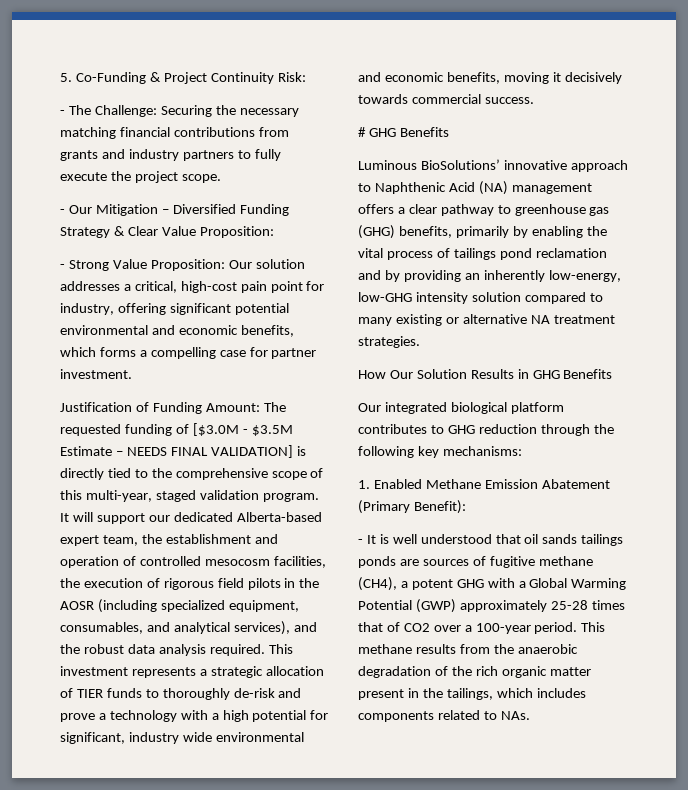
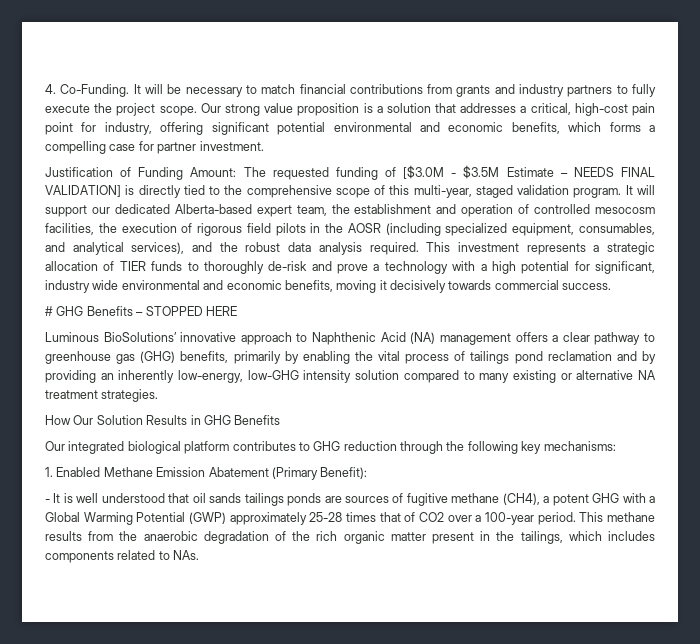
- 5. Co-Funding & Project Continuity Risk:
- - The Challenge: Securing the necessary matching financial contributions from grants and industry partners to fully execute the project scope.
- - Our Mitigation – Diversified Funding Strategy & Clear Value Proposition:
- - Strong Value Proposition: Our solution addresses a critical, high-cost pain point for industry, offering significant potential environmental and economic benefits, which forms a compelling case for partner investment.
+ 4. Co-Funding. It will be necessary to match financial contributions from grants and industry partners to fully execute the project scope. Our strong value proposition is a solution that addresses a critical, high-cost pain point for industry, offering significant potential environmental and economic benefits, which forms a compelling case for partner investment.
- # GHG Benefits
+ # GHG Benefits – STOPPED HERE

